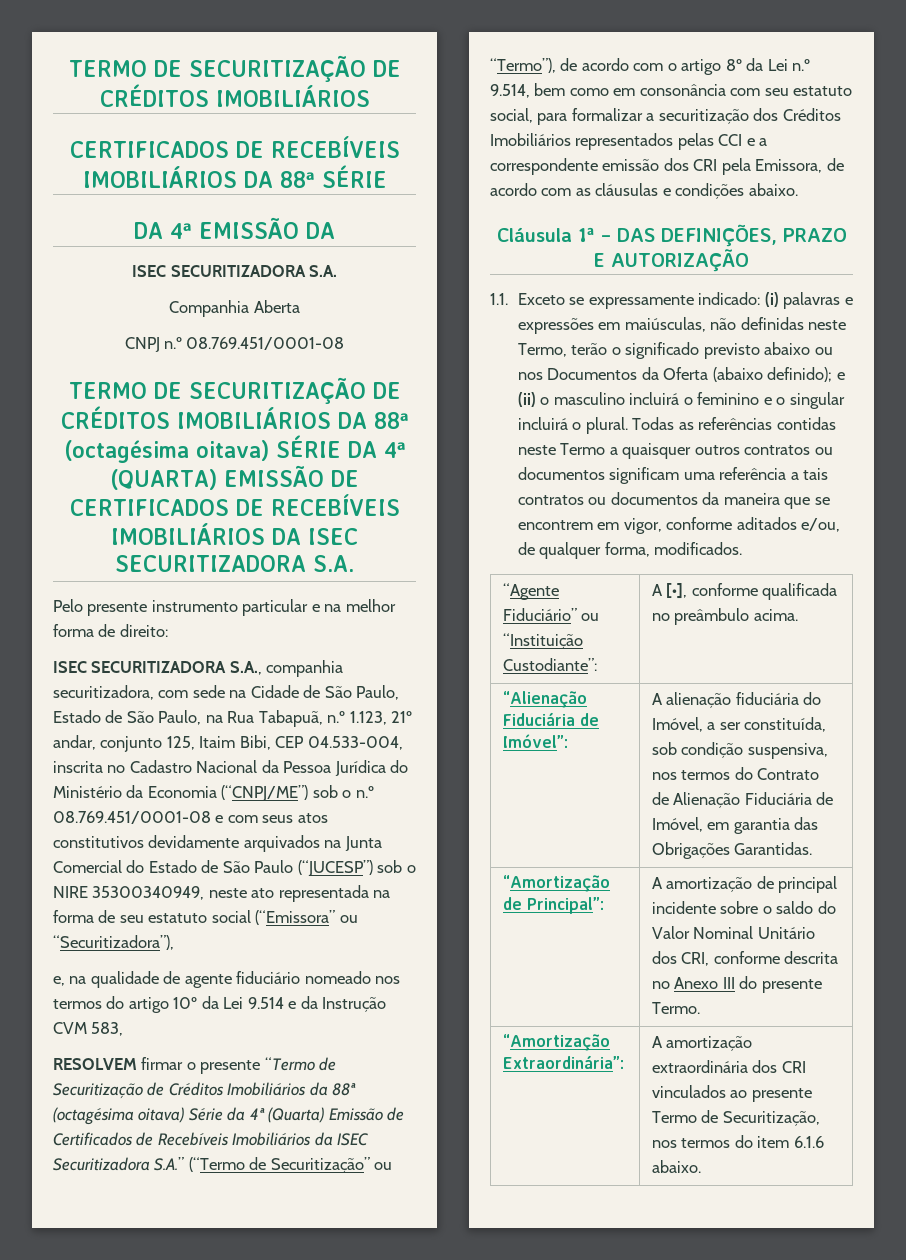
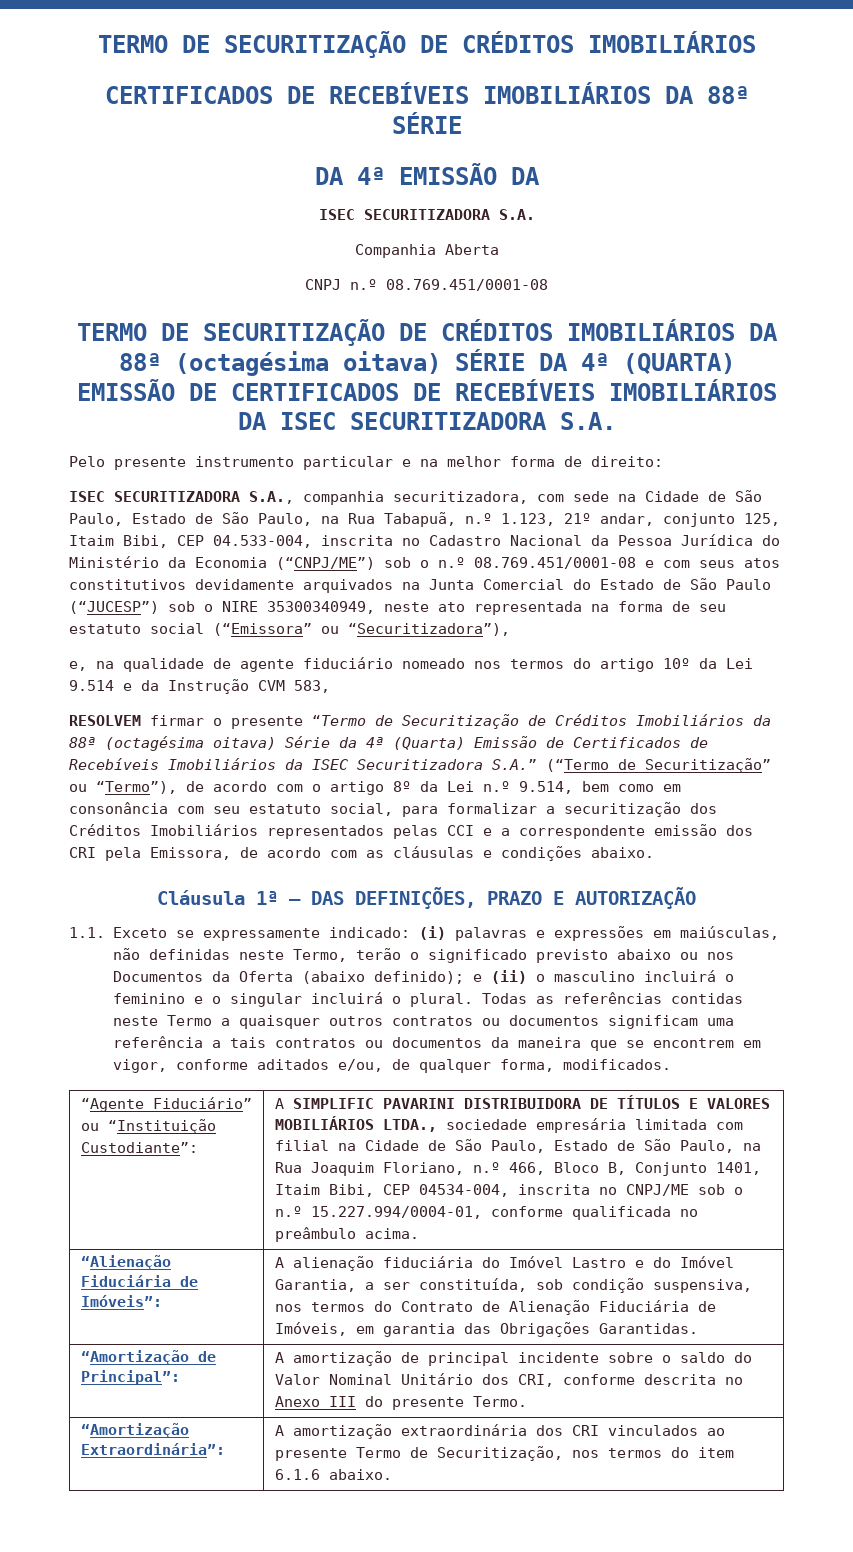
- A [•], conforme qualificada no preâmbulo acima.
+ A SIMPLIFIC PAVARINI DISTRIBUIDORA DE TÍTULOS E VALORES MOBILIÁRIOS LTDA., sociedade empresária limitada com filial na Cidade de São Paulo, Estado de São Paulo, na Rua Joaquim Floriano, n.º 466, Bloco B, Conjunto 1401, Itaim Bibi, CEP 04534-004, inscrita no CNPJ/ME sob o n.º 15.227.994/0004-01, conforme qualificada no preâmbulo acima.
- “Alienação Fiduciária de Imóvel”: | A alienação fiduciária do Imóvel, a ser constituída, sob condição suspensiva, nos termos do Contrato de Alienação Fiduciária de Imóvel, em garantia das Obrigações Garantidas.
+ “Alienação Fiduciária de Imóveis”: | A alienação fiduciária do Imóvel Lastro e do Imóvel Garantia, a ser constituída, sob condição suspensiva, nos termos do Contrato de Alienação Fiduciária de Imóveis, em garantia das Obrigações Garantidas.

